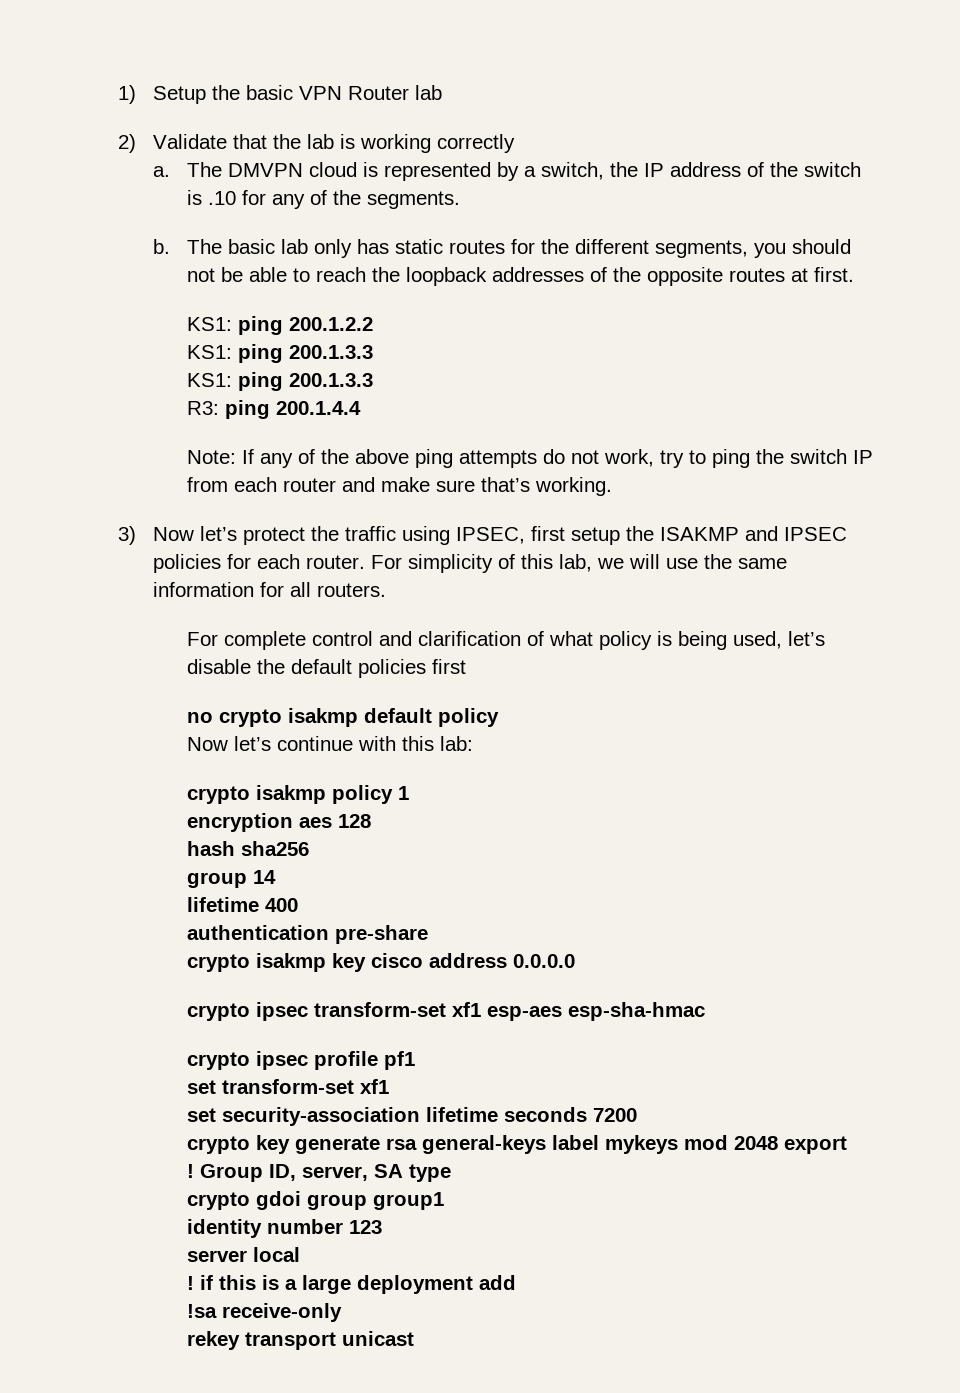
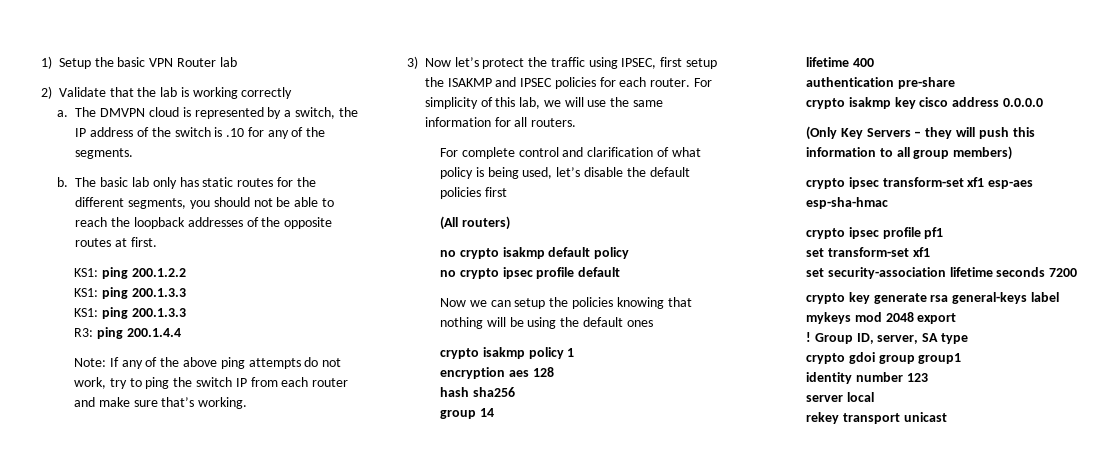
+ (All routers)
- Now let’s continue with this lab:
+ no crypto ipsec profile default
+ Now we can setup the policies knowing that nothing will be using the default ones
+ (Only Key Servers – they will push this information to all group members)
- ! if this is a large deployment add
- !sa receive-only

